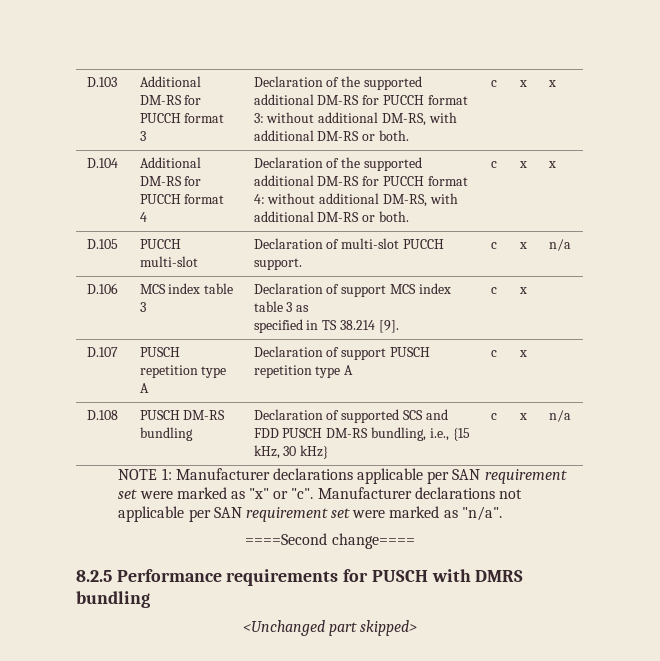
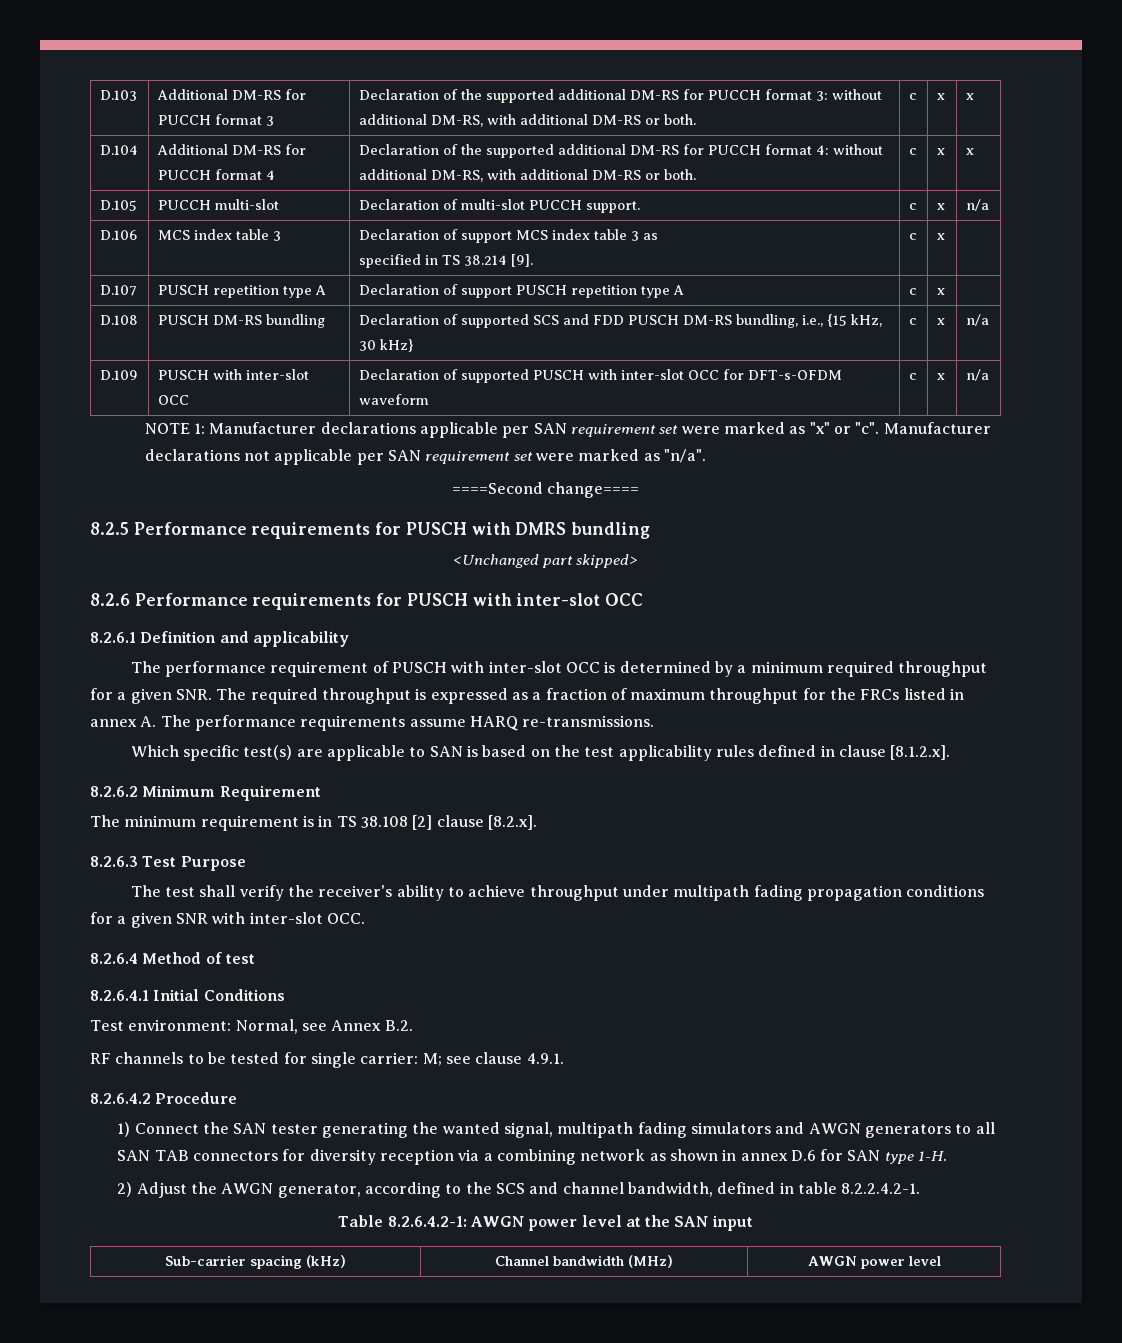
+ D.109 | PUSCH with inter-slot OCC | Declaration of supported PUSCH with inter-slot OCC for DFT-s-OFDM waveform | c | x | n/a
+ 8.2.6 Performance requirements for PUSCH with inter-slot OCC
+ 8.2.6.1 Definition and applicability
+ The performance requirement of PUSCH with inter-slot OCC is determined by a minimum required throughput for a given SNR. The required throughput is expressed as a fraction of maximum throughput for the FRCs listed in annex A. The performance requirements assume HARQ re-transmissions.
+ Which specific test(s) are applicable to SAN is based on the test applicability rules defined in clause [8.1.2.x].
+ 8.2.6.2 Minimum Requirement
+ The minimum requirement is in TS 38.108 [2] clause [8.2.x].
+ 8.2.6.3 Test Purpose
+ The test shall verify the receiver's ability to achieve throughput under multipath fading propagation conditions for a given SNR with inter-slot OCC.
+ 8.2.6.4 Method of test
+ 8.2.6.4.1 Initial Conditions
+ Test environment: Normal, see Annex B.2.
+ RF channels to be tested for single carrier: M; see clause 4.9.1.
+ 8.2.6.4.2 Procedure
+ 1) Connect the SAN tester generating the wanted signal, multipath fading simulators and AWGN generators to all SAN TAB connectors for diversity reception via a combining network as shown in annex D.6 for SAN type 1-H.
+ 2) Adjust the AWGN generator, according to the SCS and channel bandwidth, defined in table 8.2.2.4.2-1.
+ Table 8.2.6.4.2-1: AWGN power level at the SAN input
+ Sub-carrier spacing (kHz) | Channel bandwidth (MHz) | AWGN power level

